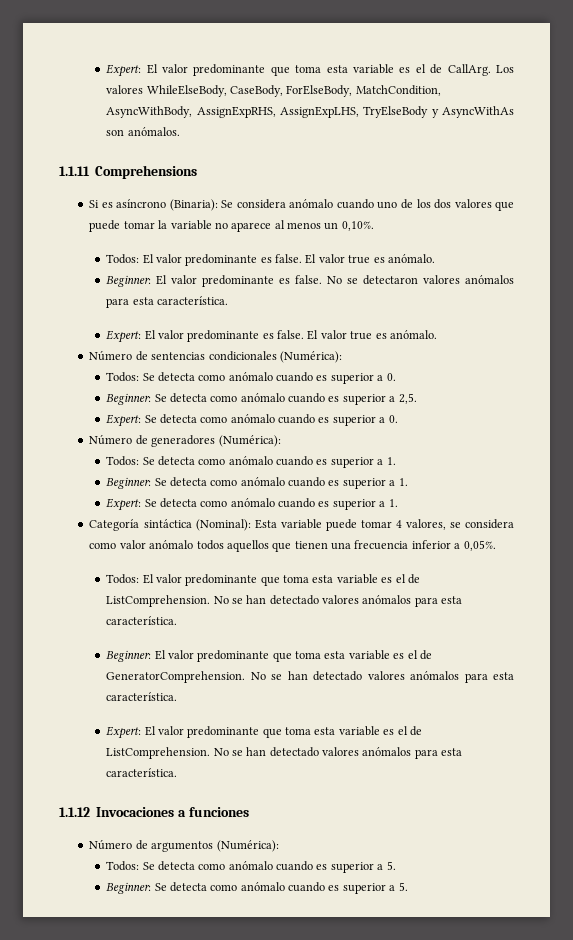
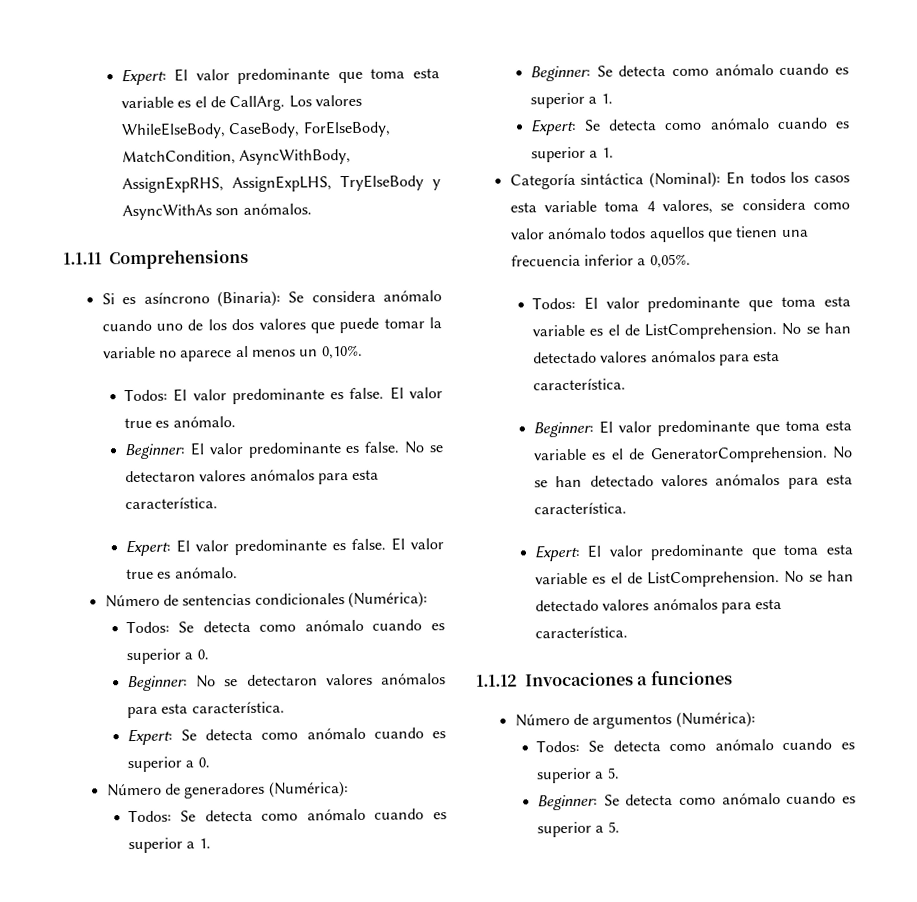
- Beginner: Se detecta como anómalo cuando es superior a 2,5.
+ Beginner: No se detectaron valores anómalos para esta característica.
- Categoría sintáctica (Nominal): Esta variable puede tomar 4 valores, se considera como valor anómalo todos aquellos que tienen una frecuencia inferior a 0,05%.
+ Categoría sintáctica (Nominal): En todos los casos esta variable toma 4 valores, se considera como valor anómalo todos aquellos que tienen una frecuencia inferior a 0,05%.

